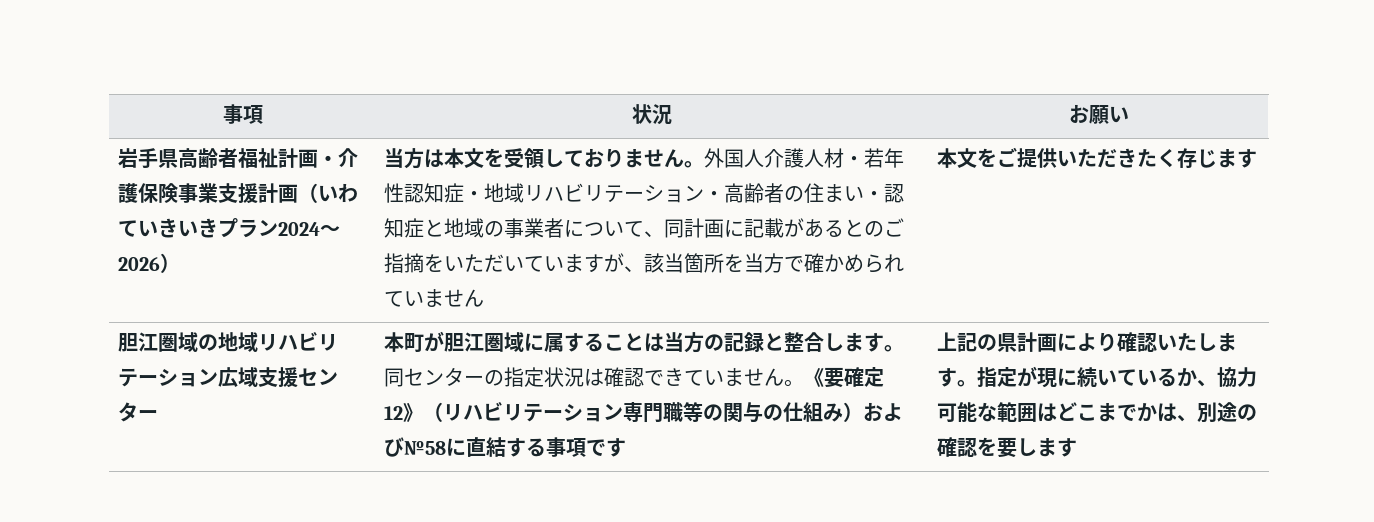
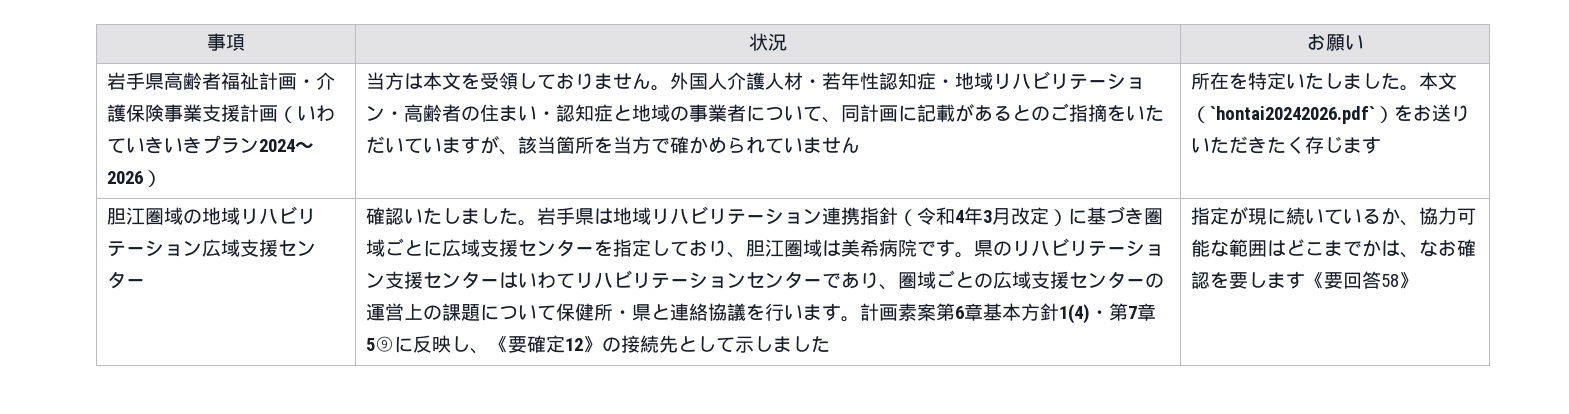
- 本文をご提供いただきたく存じます
+ 所在を特定いたしました。本文（`hontai20242026.pdf`）をお送りいただきたく存じます
- 本町が胆江圏域に属することは当方の記録と整合します。同センターの指定状況は確認できていません。《要確定12》（リハビリテーション専門職等の関与の仕組み）および№58に直結する事項です | 上記の県計画により確認いたします。指定が現に続いているか、協力可能な範囲はどこまでかは、別途の確認を要します
+ 確認いたしました。岩手県は地域リハビリテーション連携指針（令和4年3月改定）に基づき圏域ごとに広域支援センターを指定しており、胆江圏域は美希病院です。県のリハビリテーション支援センターはいわてリハビリテーションセンターであり、圏域ごとの広域支援センターの運営上の課題について保健所・県と連絡協議を行います。計画素案第6章基本方針1(4)・第7章5⑨に反映し、《要確定12》の接続先として示しました | 指定が現に続いているか、協力可能な範囲はどこまでかは、なお確認を要します《要回答58》

